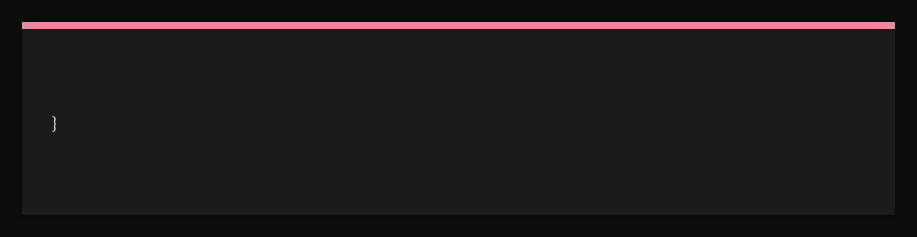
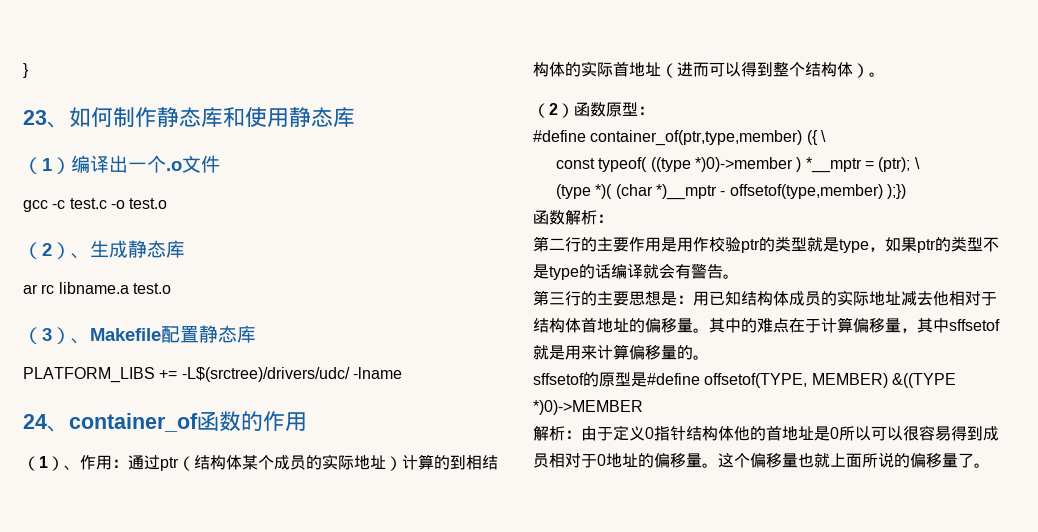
+ 23、如何制作静态库和使用静态库
+ （1）编译出一个.o文件
+ gcc -c test.c -o test.o
+ （2）、生成静态库
+ ar rc libname.a test.o
+ （3）、Makefile配置静态库
+ PLATFORM_LIBS += -L$(srctree)/drivers/udc/ -lname
+ 24、container_of函数的作用
+ （1）、作用：通过ptr（结构体某个成员的实际地址）计算的到相结构体的实际首地址（进而可以得到整个结构体）。
+ （2）函数原型：
+ #define container_of(ptr,type,member) ({ \
+ const typeof( ((type *)0)->member ) *__mptr = (ptr); \
+ (type *)( (char *)__mptr - offsetof(type,member) );})
+ 函数解析：
+ 第二行的主要作用是用作校验ptr的类型就是type，如果ptr的类型不是type的话编译就会有警告。
+ 第三行的主要思想是：用已知结构体成员的实际地址减去他相对于结构体首地址的偏移量。其中的难点在于计算偏移量，其中sffsetof就是用来计算偏移量的。
+ sffsetof的原型是#define offsetof(TYPE, MEMBER) &((TYPE *)0)->MEMBER
+ 解析：由于定义0指针结构体他的首地址是0所以可以很容易得到成员相对于0地址的偏移量。这个偏移量也就上面所说的偏移量了。

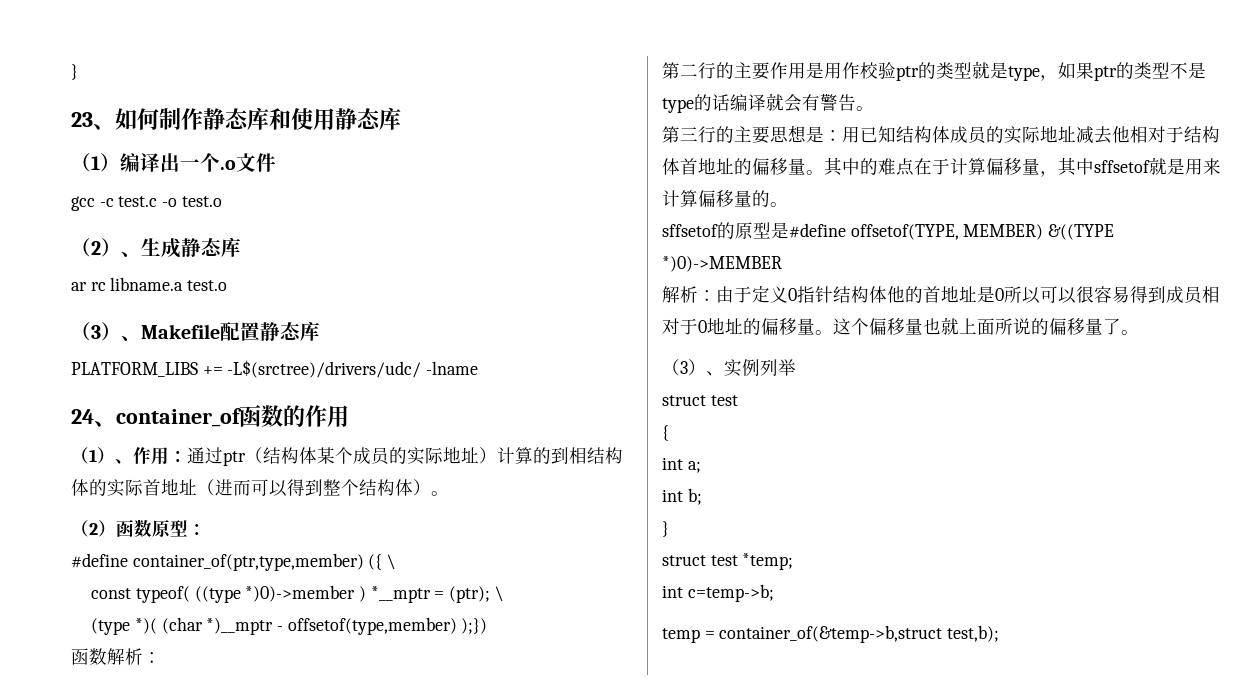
+ （3）、实例列举
+ struct test
+ {
+ int a;
+ int b;
+ }
+ struct test *temp;
+ int c=temp->b;
+ temp = container_of(&temp->b,struct test,b);

